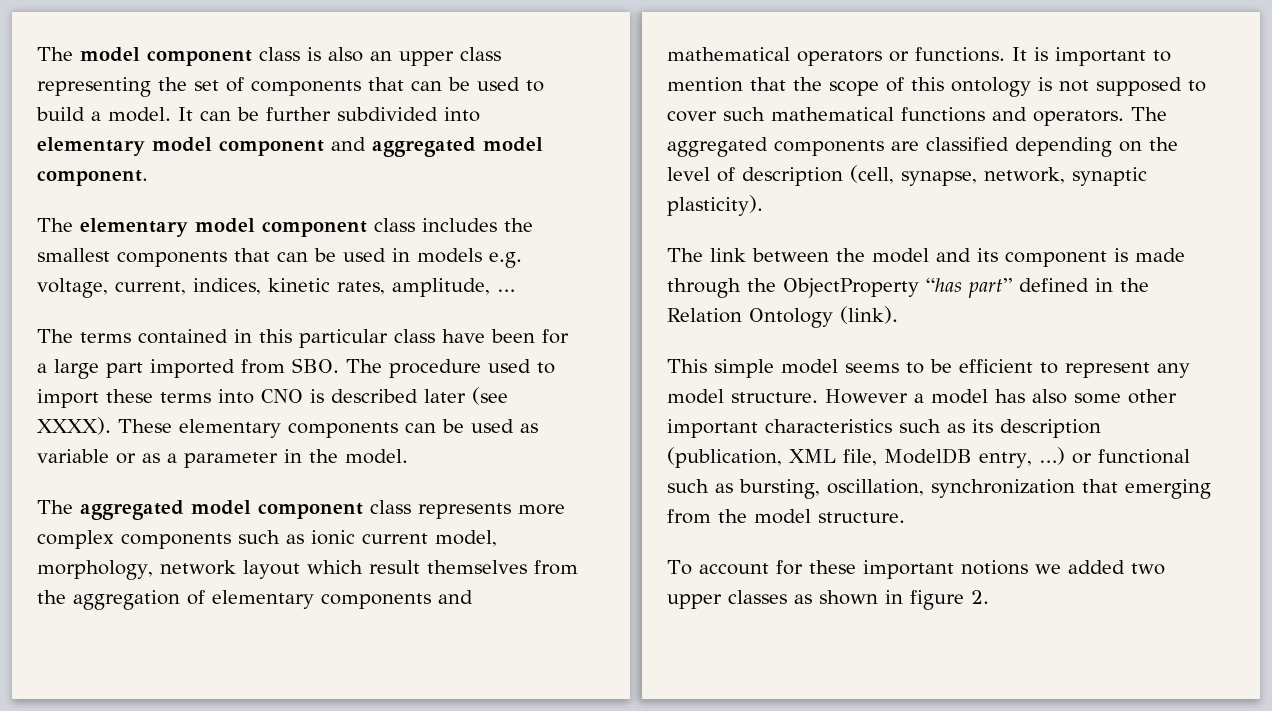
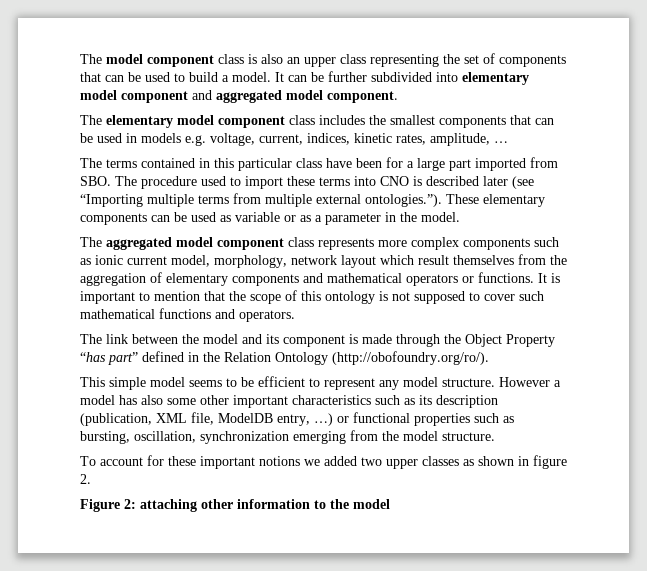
- The terms contained in this particular class have been for a large part imported from SBO. The procedure used to import these terms into CNO is described later (see XXXX). These elementary components can be used as variable or as a parameter in the model.
+ The terms contained in this particular class have been for a large part imported from SBO. The procedure used to import these terms into CNO is described later (see “Importing multiple terms from multiple external ontologies.”). These elementary components can be used as variable or as a parameter in the model.
- The aggregated components are classified depending on the level of description (cell, synapse, network, synaptic plasticity).
- The link between the model and its component is made through the ObjectProperty “has part” defined in the Relation Ontology (link).
+ The link between the model and its component is made through the Object Property “has part” defined in the Relation Ontology (http://obofoundry.org/ro/).
- However a model has also some other important characteristics such as its description (publication, XML file, ModelDB entry, …) or functional such as bursting, oscillation, synchronization that emerging from the model structure.
+ However a model has also some other important characteristics such as its description (publication, XML file, ModelDB entry, …) or functional properties such as bursting, oscillation, synchronization emerging from the model structure.
+ Figure 2: attaching other information to the model

